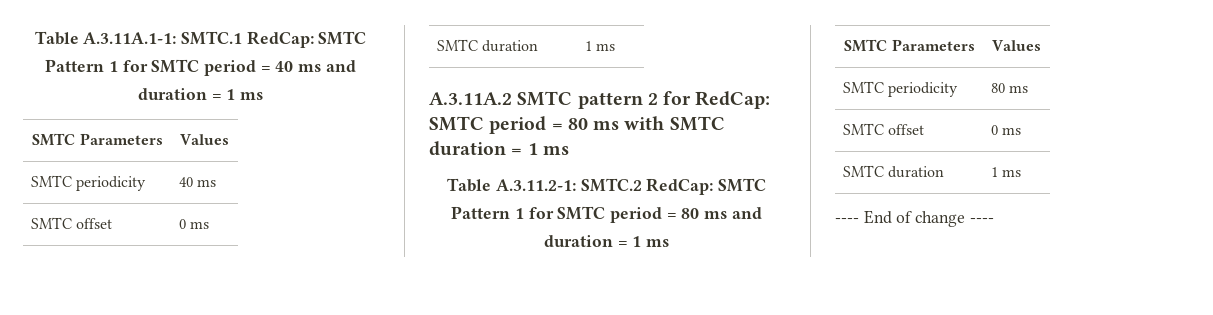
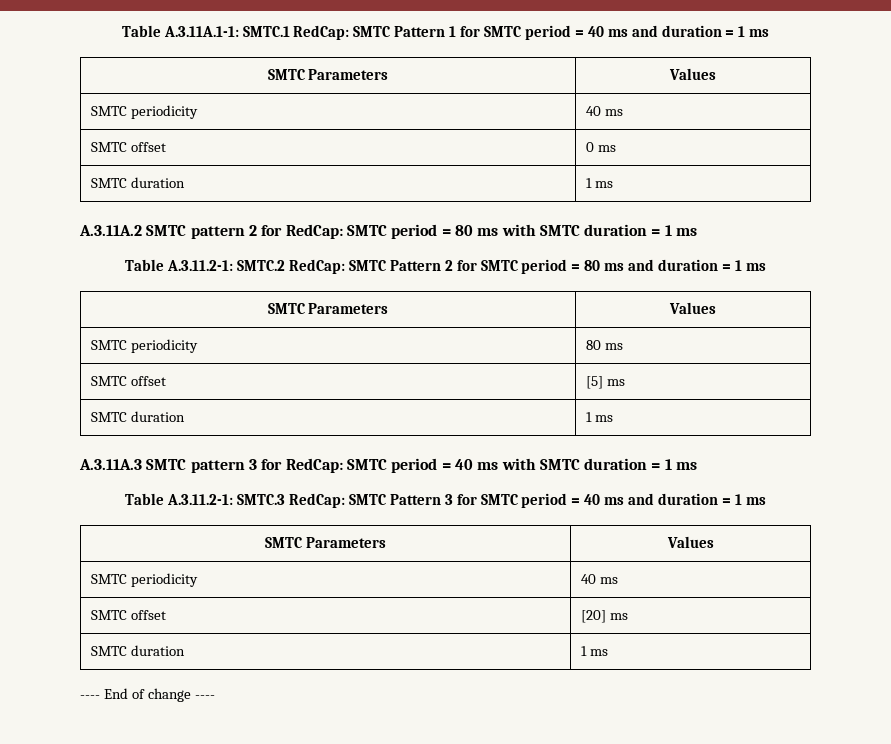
- Table A.3.11.2-1: SMTC.2 RedCap: SMTC Pattern 1 for SMTC period = 80 ms and duration = 1 ms
+ Table A.3.11.2-1: SMTC.2 RedCap: SMTC Pattern 2 for SMTC period = 80 ms and duration = 1 ms
  SMTC periodicity | 80 ms
- SMTC offset | 0 ms
+ SMTC offset | [5] ms
+ SMTC duration | 1 ms
+ A.3.11A.3 SMTC pattern 3 for RedCap: SMTC period = 40 ms with SMTC duration = 1 ms
+ Table A.3.11.2-1: SMTC.3 RedCap: SMTC Pattern 3 for SMTC period = 40 ms and duration = 1 ms
+ SMTC Parameters | Values
+ SMTC periodicity | 40 ms
+ SMTC offset | [20] ms

